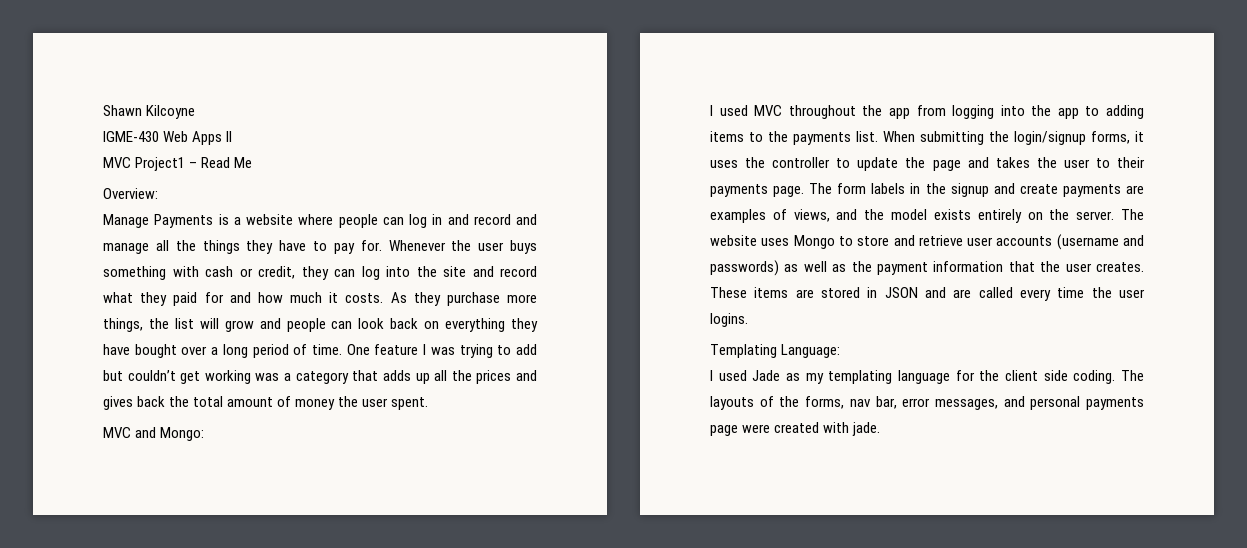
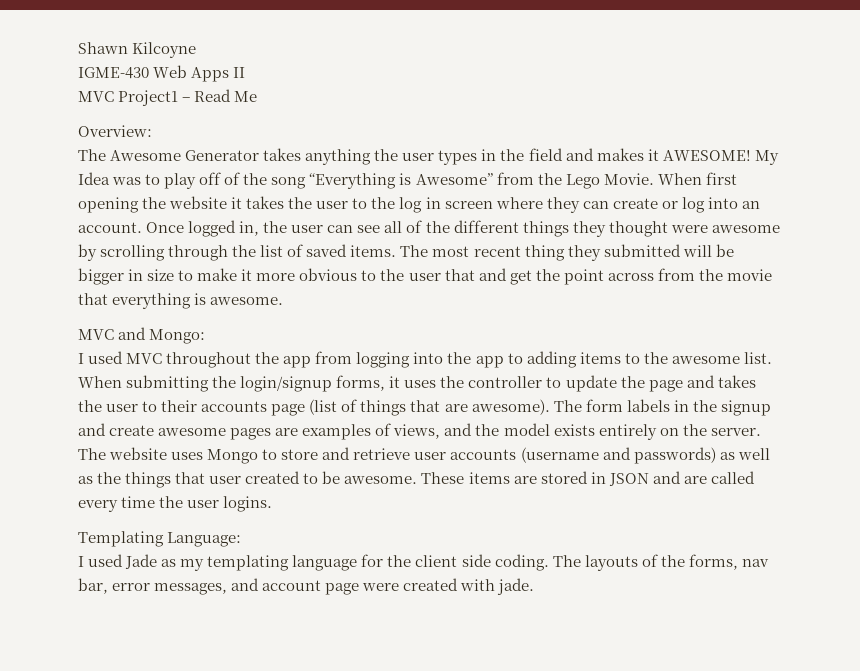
- Manage Payments is a website where people can log in and record and manage all the things they have to pay for. Whenever the user buys something with cash or credit, they can log into the site and record what they paid for and how much it costs. As they purchase more things, the list will grow and people can look back on everything they have bought over a long period of time. One feature I was trying to add but couldn’t get working was a category that adds up all the prices and gives back the total amount of money the user spent.
+ The Awesome Generator takes anything the user types in the field and makes it AWESOME! My Idea was to play off of the song “Everything is Awesome” from the Lego Movie. When first opening the website it takes the user to the log in screen where they can create or log into an account. Once logged in, the user can see all of the different things they thought were awesome by scrolling through the list of saved items. The most recent thing they submitted will be bigger in size to make it more obvious to the user that and get the point across from the movie that everything is awesome.
- I used MVC throughout the app from logging into the app to adding items to the payments list.
+ I used MVC throughout the app from logging into the app to adding items to the awesome list.
- When submitting the login/signup forms, it uses the controller to update the page and takes the user to their payments page.
+ When submitting the login/signup forms, it uses the controller to update the page and takes the user to their accounts page (list of things that are awesome).
- The form labels in the signup and create payments are examples of views, and the model exists entirely on the server.
+ The form labels in the signup and create awesome pages are examples of views, and the model exists entirely on the server.
- The website uses Mongo to store and retrieve user accounts (username and passwords) as well as the payment information that the user creates.
+ The website uses Mongo to store and retrieve user accounts (username and passwords) as well as the things that user created to be awesome.
- The layouts of the forms, nav bar, error messages, and personal payments page were created with jade.
+ The layouts of the forms, nav bar, error messages, and account page were created with jade.

